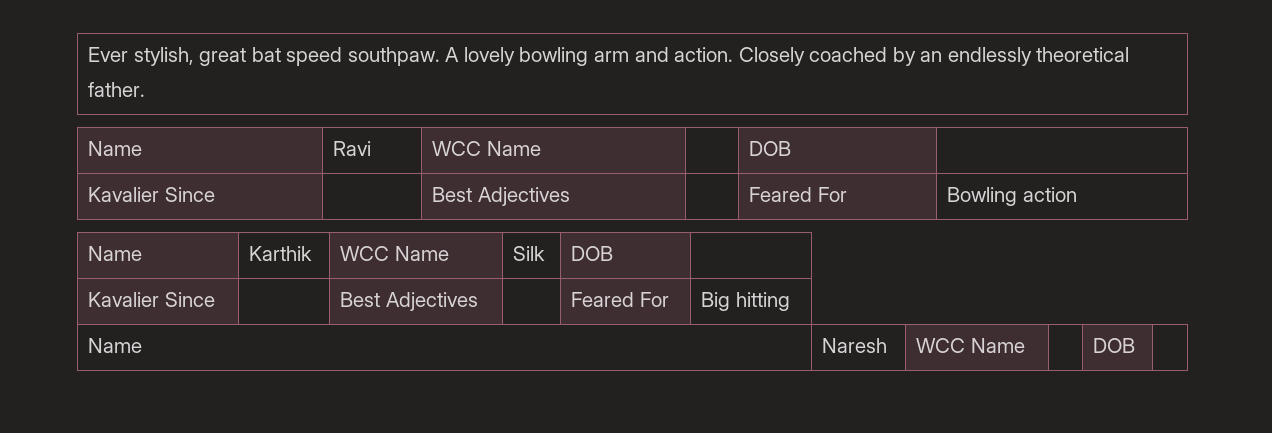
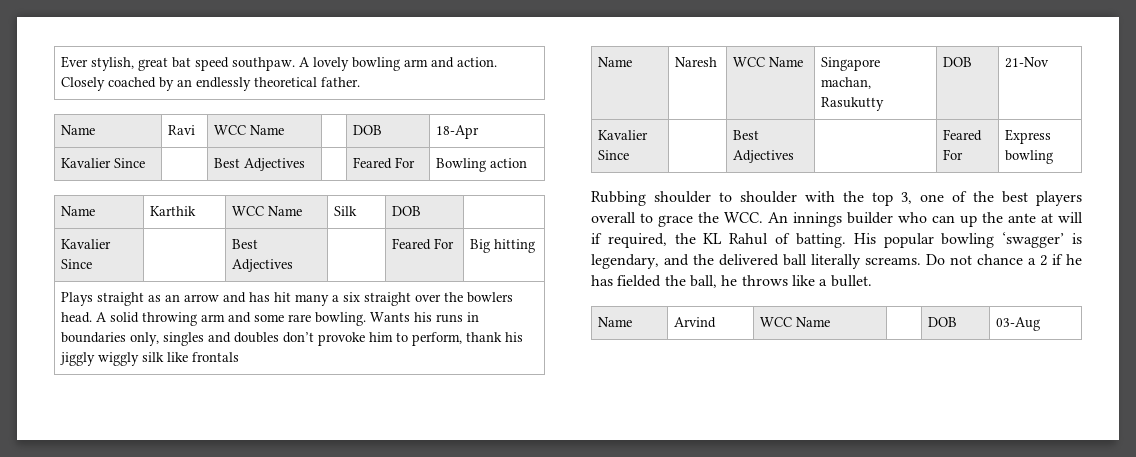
- Name | Ravi | WCC Name | | DOB |
+ Name | Ravi | WCC Name | | DOB | 18-Apr
- Name | Naresh | WCC Name | | DOB
+ Plays straight as an arrow and has hit many a six straight over the bowlers head. A solid throwing arm and some rare bowling. Wants his runs in boundaries only, singles and doubles don’t provoke him to perform, thank his jiggly wiggly silk like frontals
+ Name | Naresh | WCC Name | Singapore machan, Rasukutty | DOB | 21-Nov
+ Kavalier Since | | Best Adjectives | | Feared For | Express bowling
+ Rubbing shoulder to shoulder with the top 3, one of the best players overall to grace the WCC. An innings builder who can up the ante at will if required, the KL Rahul of batting. His popular bowling ‘swagger’ is legendary, and the delivered ball literally screams. Do not chance a 2 if he has fielded the ball, he throws like a bullet.
+ Name | Arvind | WCC Name | | DOB | 03-Aug

